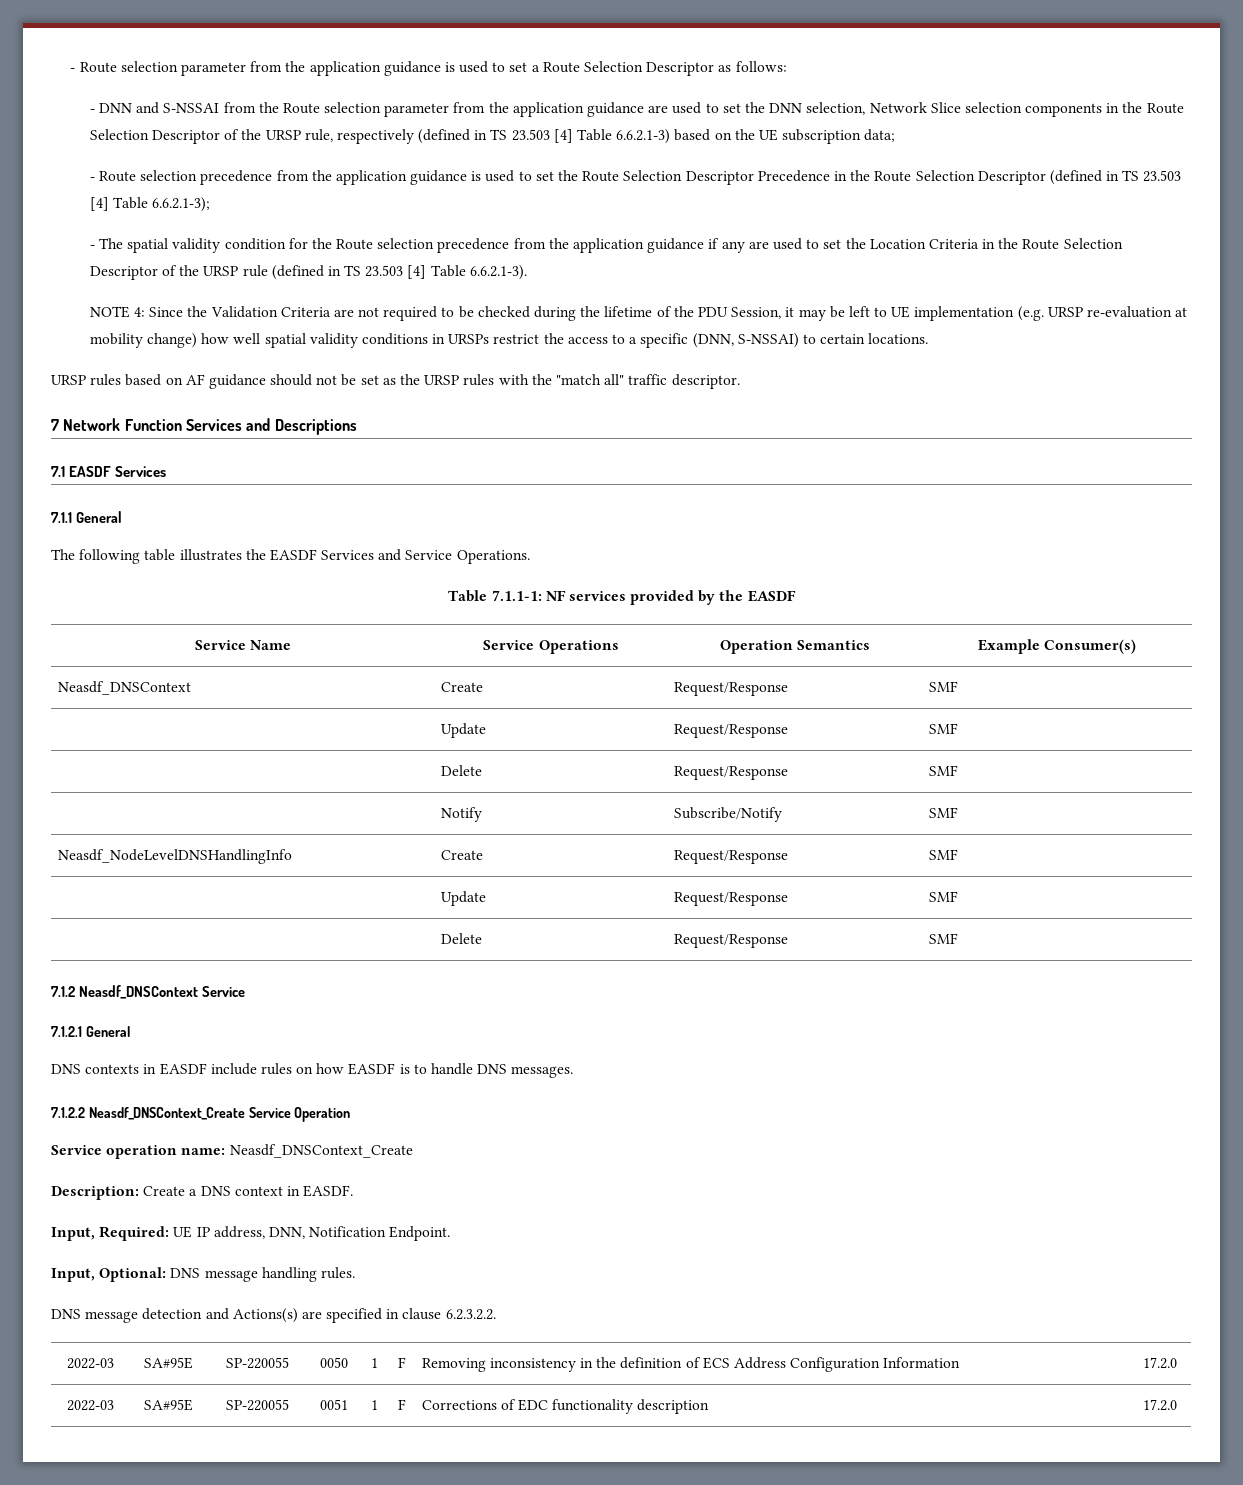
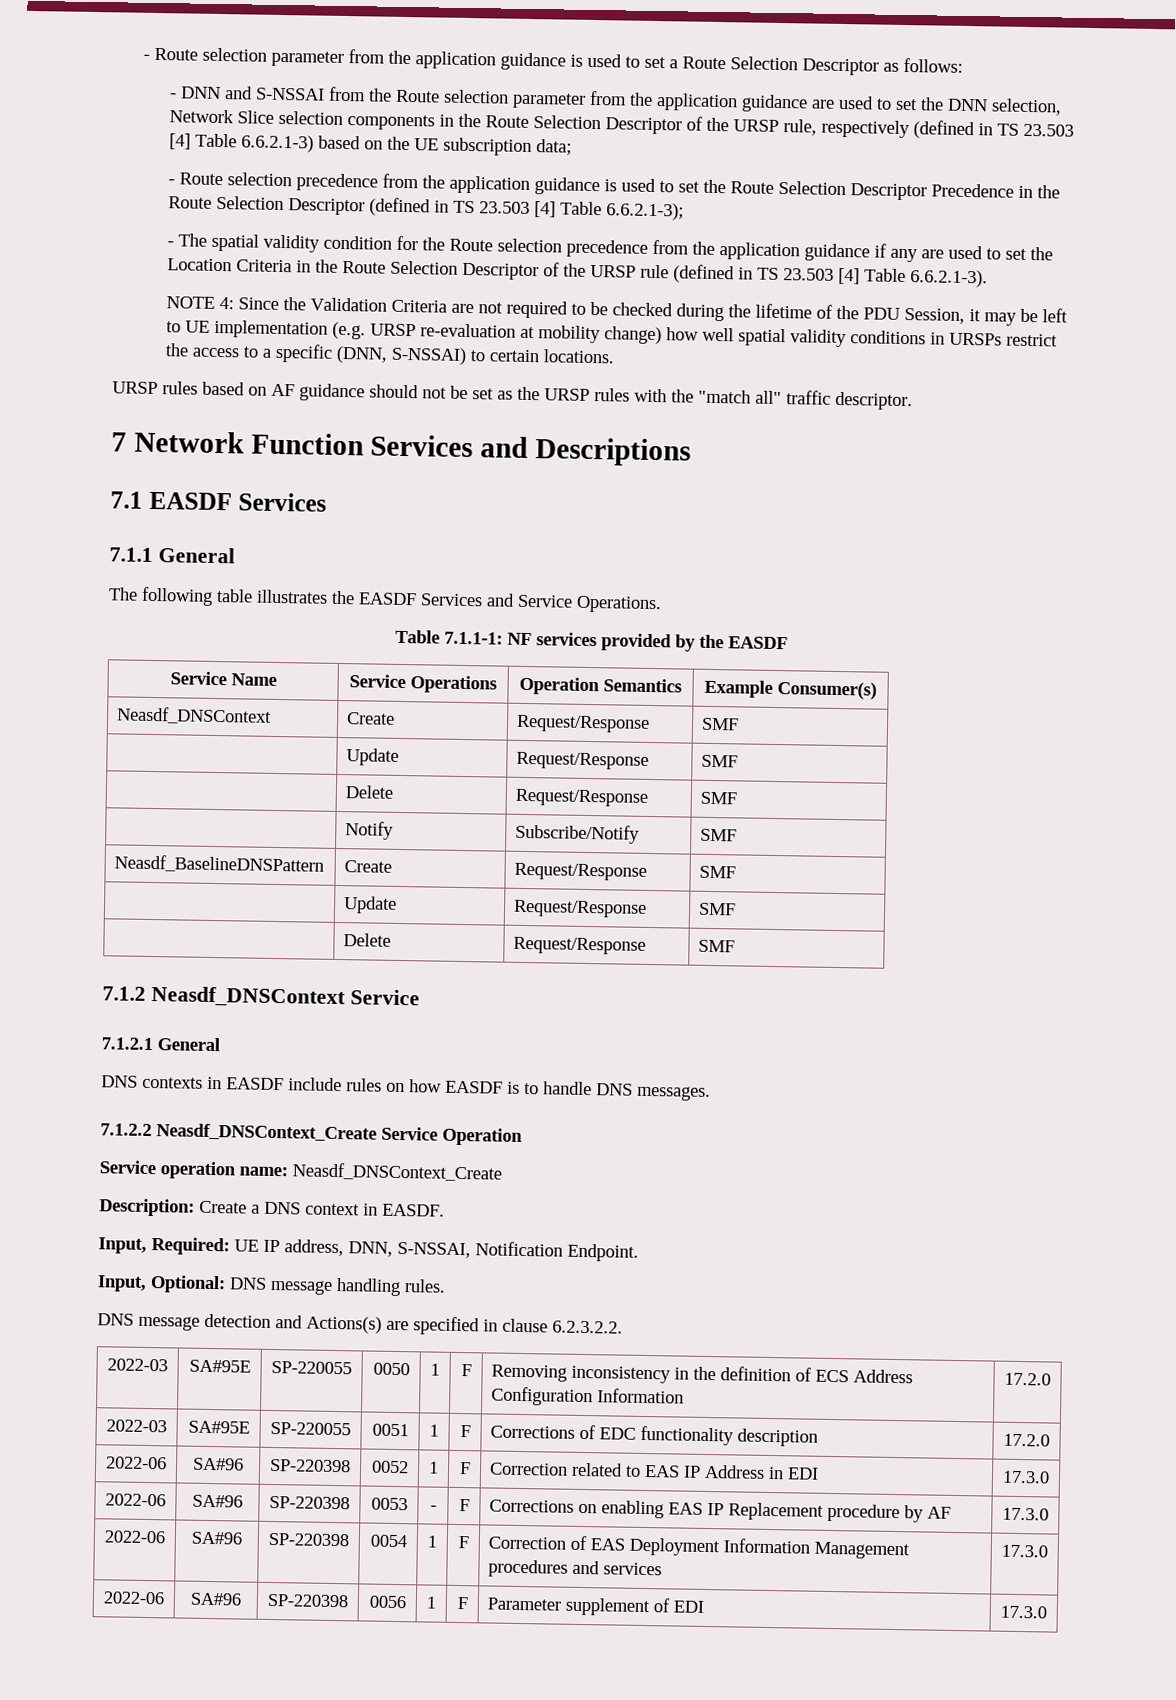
- Neasdf_NodeLevelDNSHandlingInfo | Create | Request/Response | SMF
+ Neasdf_BaselineDNSPattern | Create | Request/Response | SMF
- Input, Required: UE IP address, DNN, Notification Endpoint.
+ Input, Required: UE IP address, DNN, S-NSSAI, Notification Endpoint.
+ 2022-06 | SA#96 | SP-220398 | 0052 | 1 | F | Correction related to EAS IP Address in EDI | 17.3.0
+ 2022-06 | SA#96 | SP-220398 | 0053 | - | F | Corrections on enabling EAS IP Replacement procedure by AF | 17.3.0
+ 2022-06 | SA#96 | SP-220398 | 0054 | 1 | F | Correction of EAS Deployment Information Management procedures and services | 17.3.0
+ 2022-06 | SA#96 | SP-220398 | 0056 | 1 | F | Parameter supplement of EDI | 17.3.0

